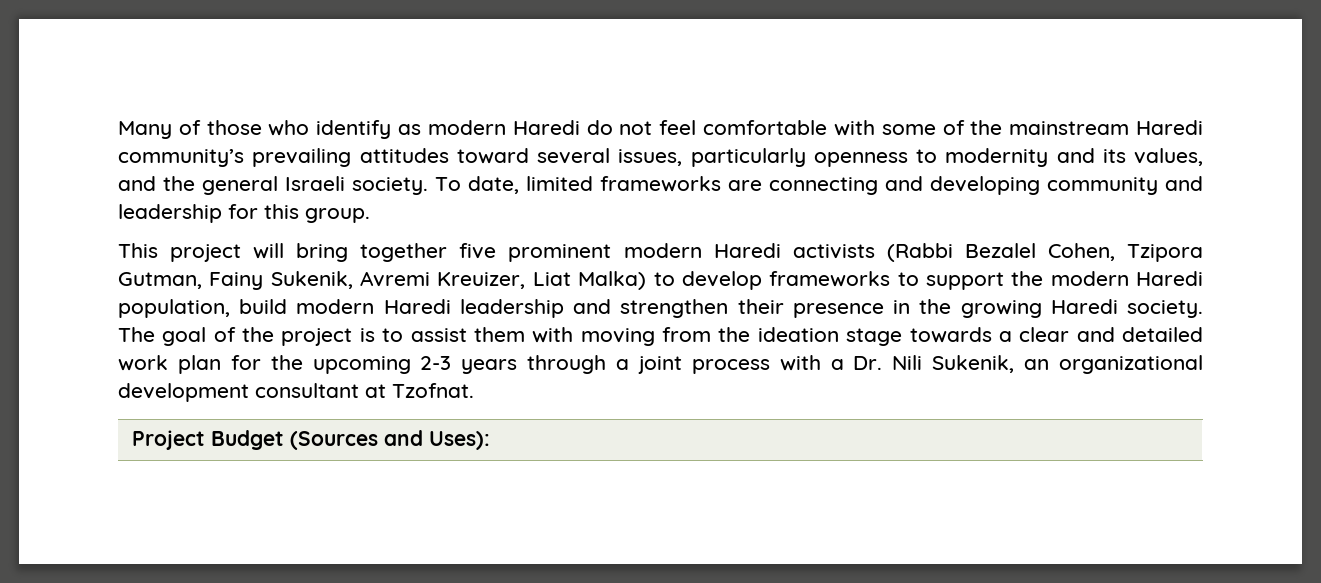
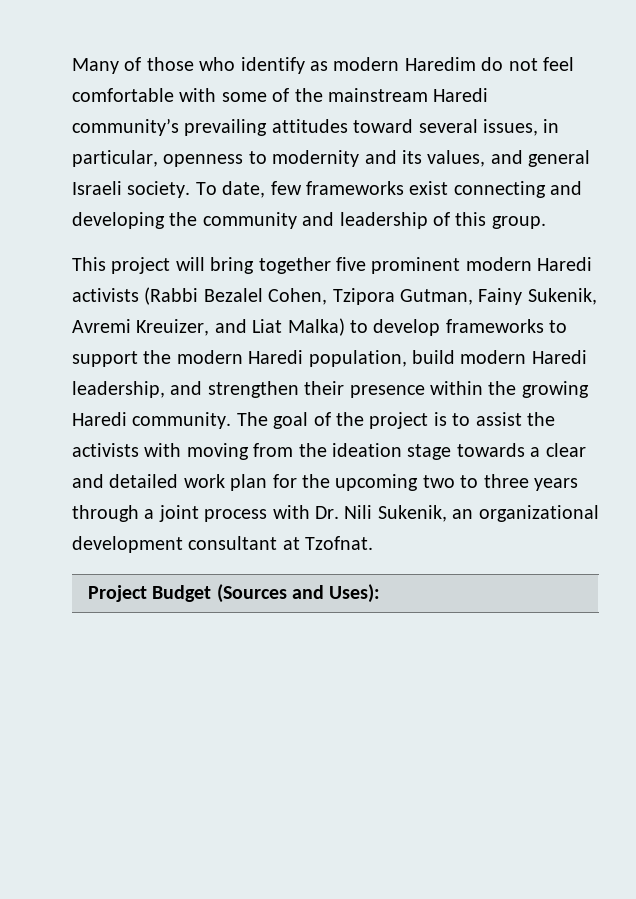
- Many of those who identify as modern Haredi do not feel comfortable with some of the mainstream Haredi community’s prevailing attitudes toward several issues, particularly openness to modernity and its values, and the general Israeli society.
+ Many of those who identify as modern Haredim do not feel comfortable with some of the mainstream Haredi community’s prevailing attitudes toward several issues, in particular, openness to modernity and its values, and general Israeli society.
- To date, limited frameworks are connecting and developing community and leadership for this group.
+ To date, few frameworks exist connecting and developing the community and leadership of this group.
- This project will bring together five prominent modern Haredi activists (Rabbi Bezalel Cohen, Tzipora Gutman, Fainy Sukenik, Avremi Kreuizer, Liat Malka) to develop frameworks to support the modern Haredi population, build modern Haredi leadership and strengthen their presence in the growing Haredi society.
+ This project will bring together five prominent modern Haredi activists (Rabbi Bezalel Cohen, Tzipora Gutman, Fainy Sukenik, Avremi Kreuizer, and Liat Malka) to develop frameworks to support the modern Haredi population, build modern Haredi leadership, and strengthen their presence within the growing Haredi community.
- The goal of the project is to assist them with moving from the ideation stage towards a clear and detailed work plan for the upcoming 2-3 years through a joint process with a Dr. Nili Sukenik, an organizational development consultant at Tzofnat.
+ The goal of the project is to assist the activists with moving from the ideation stage towards a clear and detailed work plan for the upcoming two to three years through a joint process with Dr. Nili Sukenik, an organizational development consultant at Tzofnat.

